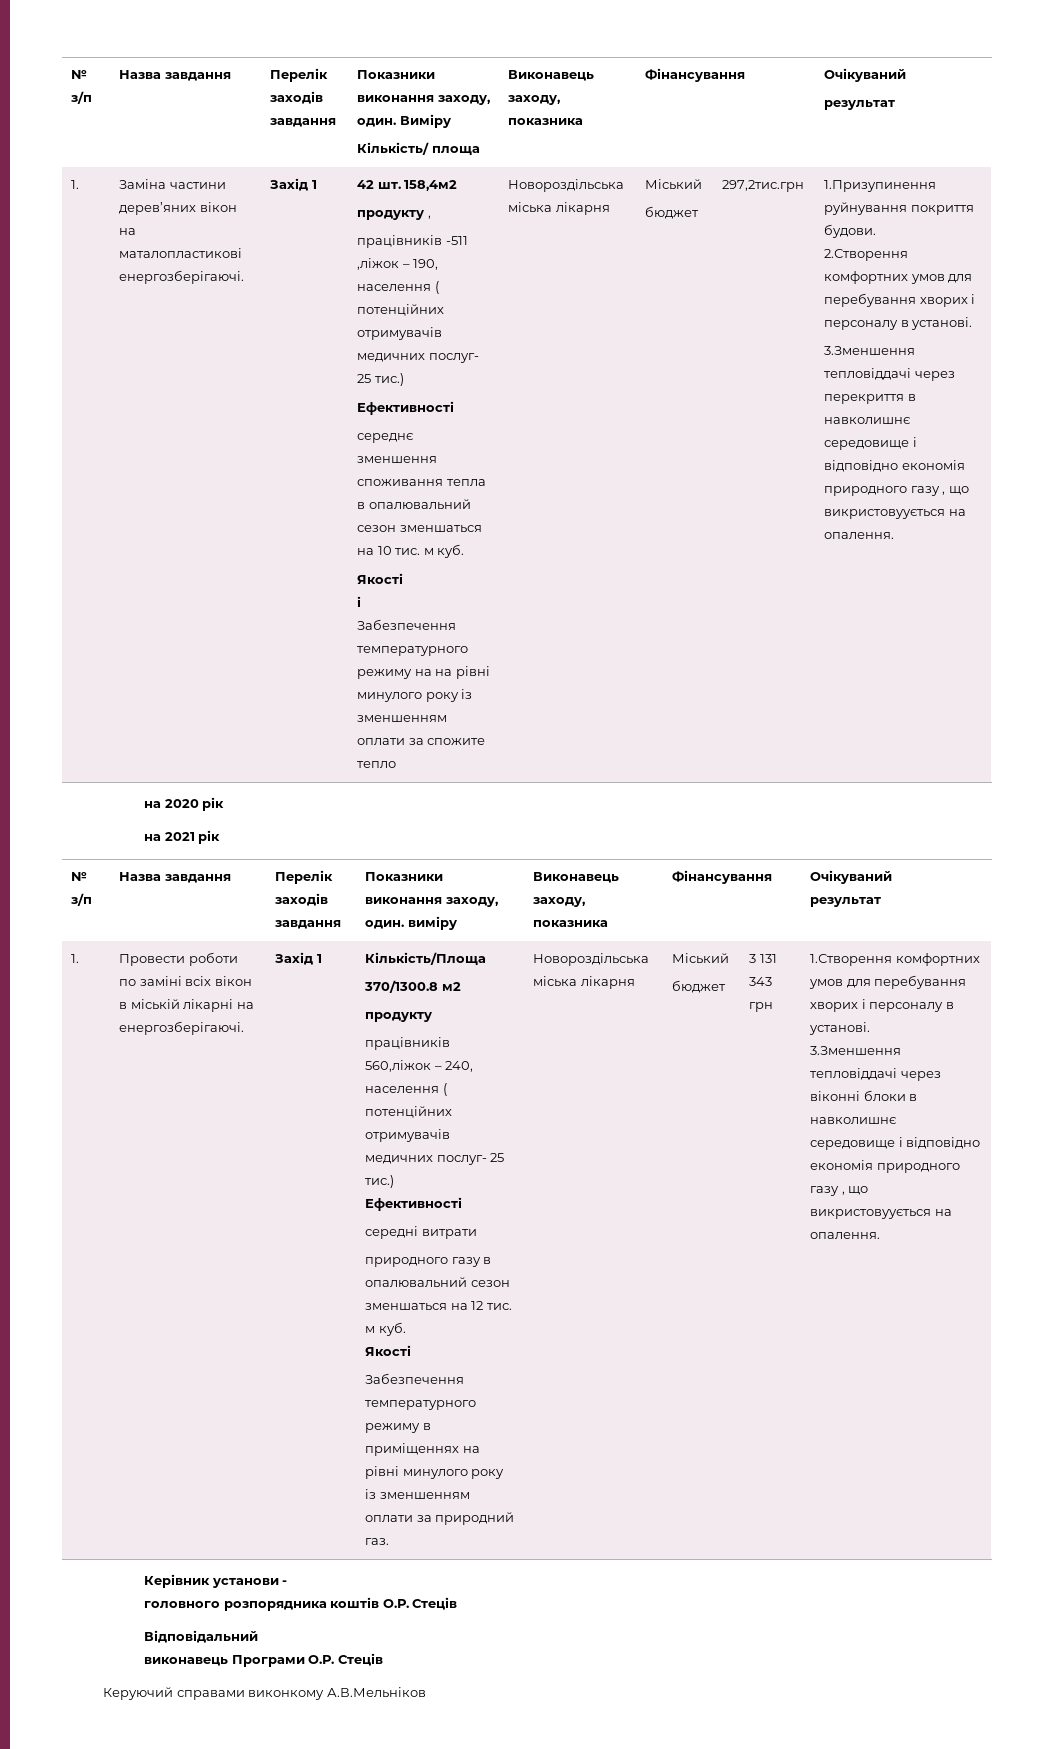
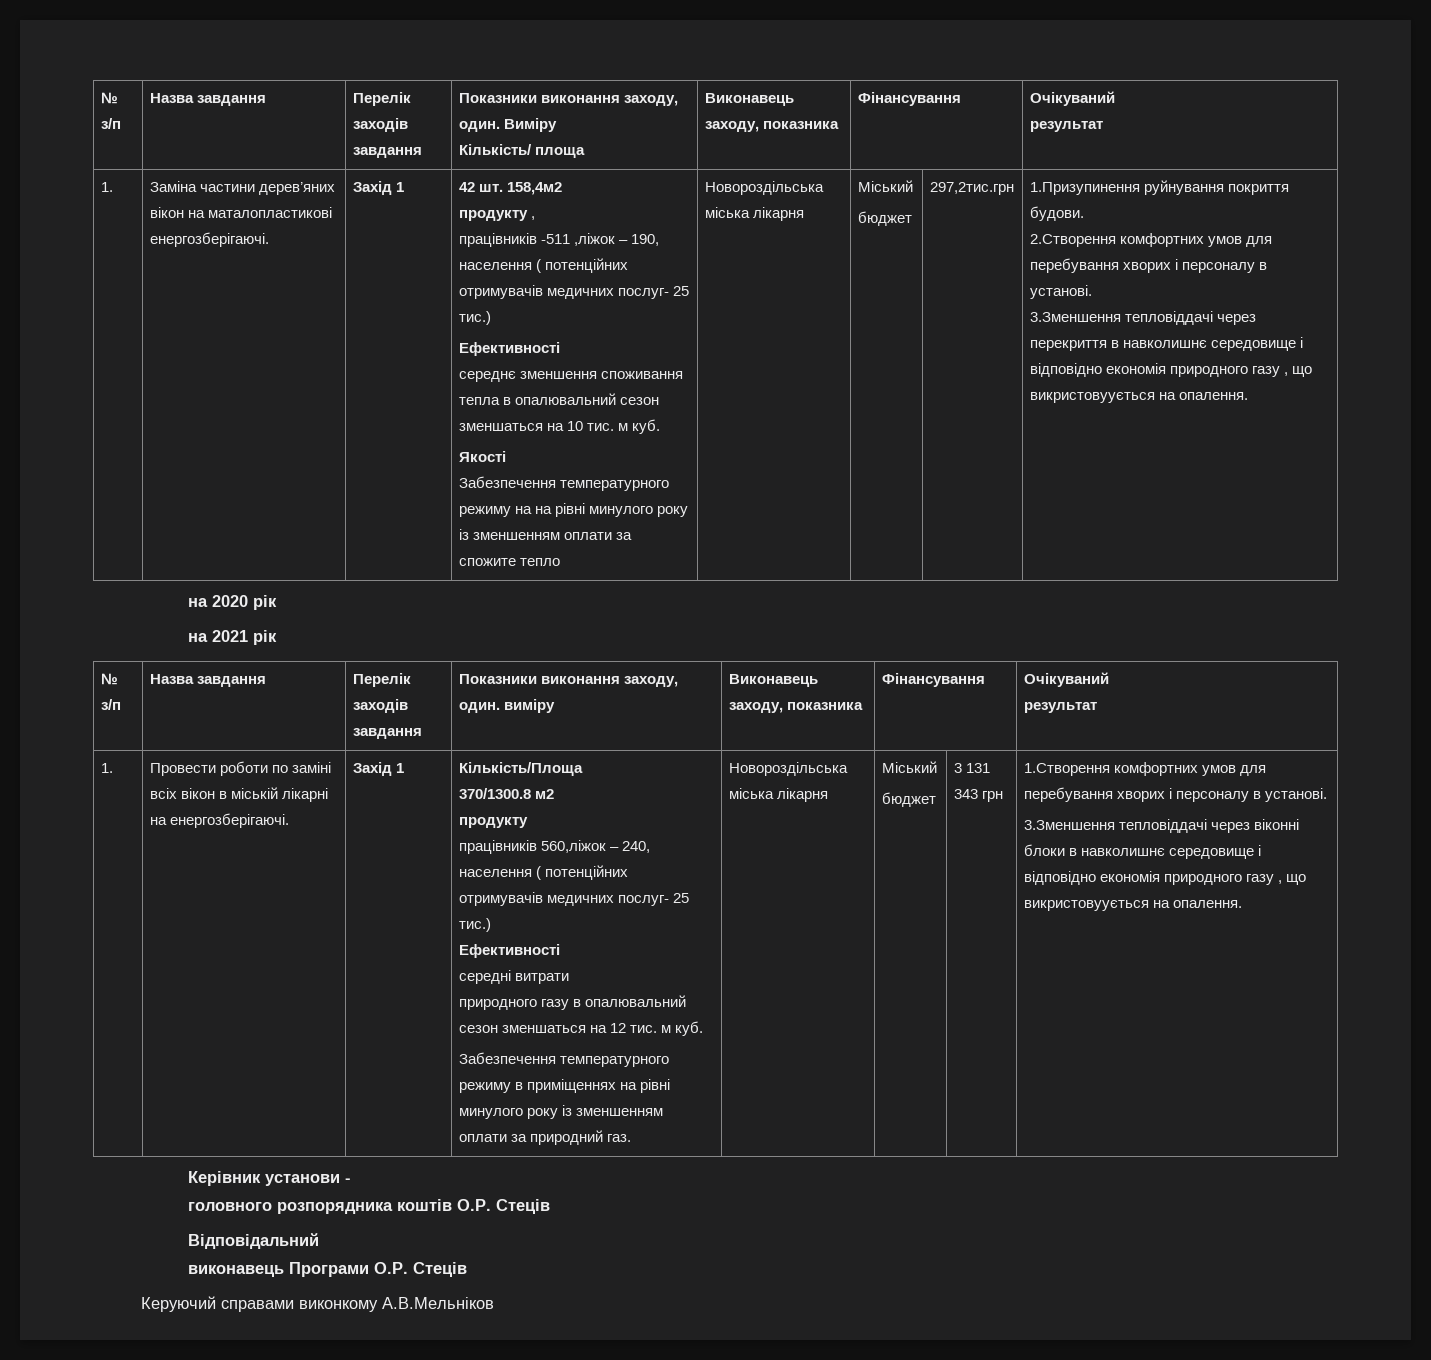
  середнє зменшення споживання тепла в опалювальний сезон зменшаться на 10 тис. м куб.
  Якості
- і
  природного газу в опалювальний сезон зменшаться на 12 тис. м куб.
- Якості

